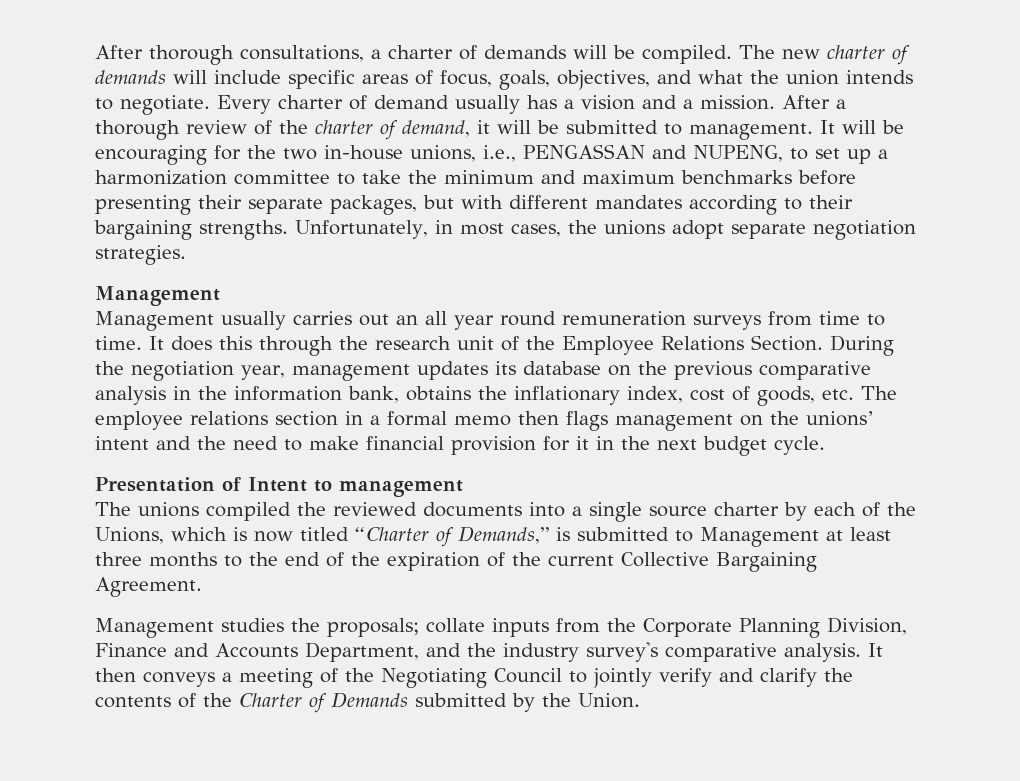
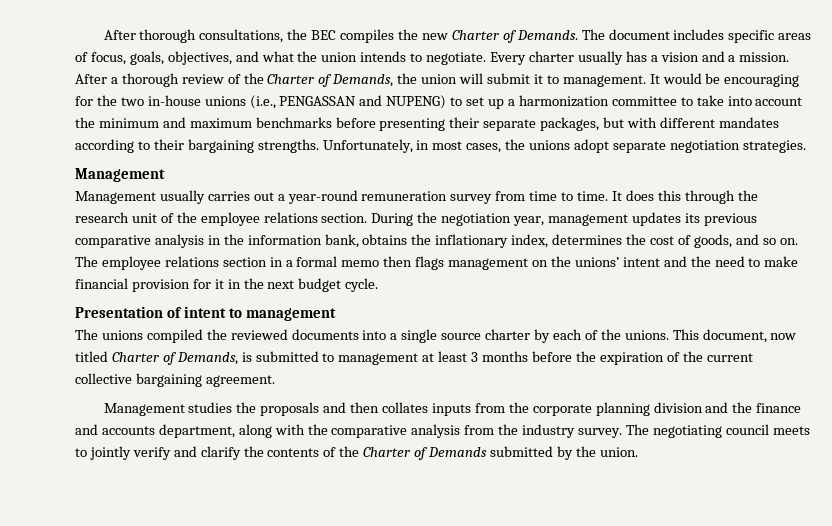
- After thorough consultations, a charter of demands will be compiled. The new charter of demands will include specific areas of focus, goals, objectives, and what the union intends to negotiate.
+ After thorough consultations, the BEC compiles the new Charter of Demands. The document includes specific areas of focus, goals, objectives, and what the union intends to negotiate.
- Every charter of demand usually has a vision and a mission.
+ Every charter usually has a vision and a mission.
- After a thorough review of the charter of demand, it will be submitted to management.
+ After a thorough review of the Charter of Demands, the union will submit it to management.
- It will be encouraging for the two in-house unions, i.e., PENGASSAN and NUPENG, to set up a harmonization committee to take the minimum and maximum benchmarks before presenting their separate packages, but with different mandates according to their bargaining strengths.
+ It would be encouraging for the two in-house unions (i.e., PENGASSAN and NUPENG) to set up a harmonization committee to take into account the minimum and maximum benchmarks before presenting their separate packages, but with different mandates according to their bargaining strengths.
- Management usually carries out an all year round remuneration surveys from time to time.
+ Management usually carries out a year-round remuneration survey from time to time.
- It does this through the research unit of the Employee Relations Section.
+ It does this through the research unit of the employee relations section.
- During the negotiation year, management updates its database on the previous comparative analysis in the information bank, obtains the inflationary index, cost of goods, etc. The employee relations section in a formal memo then flags management on the unions’ intent and the need to make financial provision for it in the next budget cycle.
+ During the negotiation year, management updates its previous comparative analysis in the information bank, obtains the inflationary index, determines the cost of goods, and so on. The employee relations section in a formal memo then flags management on the unions’ intent and the need to make financial provision for it in the next budget cycle.
- Presentation of Intent to management
+ Presentation of intent to management
- The unions compiled the reviewed documents into a single source charter by each of the Unions, which is now titled “Charter of Demands,” is submitted to Management at least three months to the end of the expiration of the current Collective Bargaining Agreement.
+ The unions compiled the reviewed documents into a single source charter by each of the unions. This document, now titled Charter of Demands, is submitted to management at least 3 months before the expiration of the current collective bargaining agreement.
- Management studies the proposals; collate inputs from the Corporate Planning Division, Finance and Accounts Department, and the industry survey's comparative analysis. It then conveys a meeting of the Negotiating Council to jointly verify and clarify the contents of the Charter of Demands submitted by the Union.
+ Management studies the proposals and then collates inputs from the corporate planning division and the finance and accounts department, along with the comparative analysis from the industry survey. The negotiating council meets to jointly verify and clarify the contents of the Charter of Demands submitted by the union.

